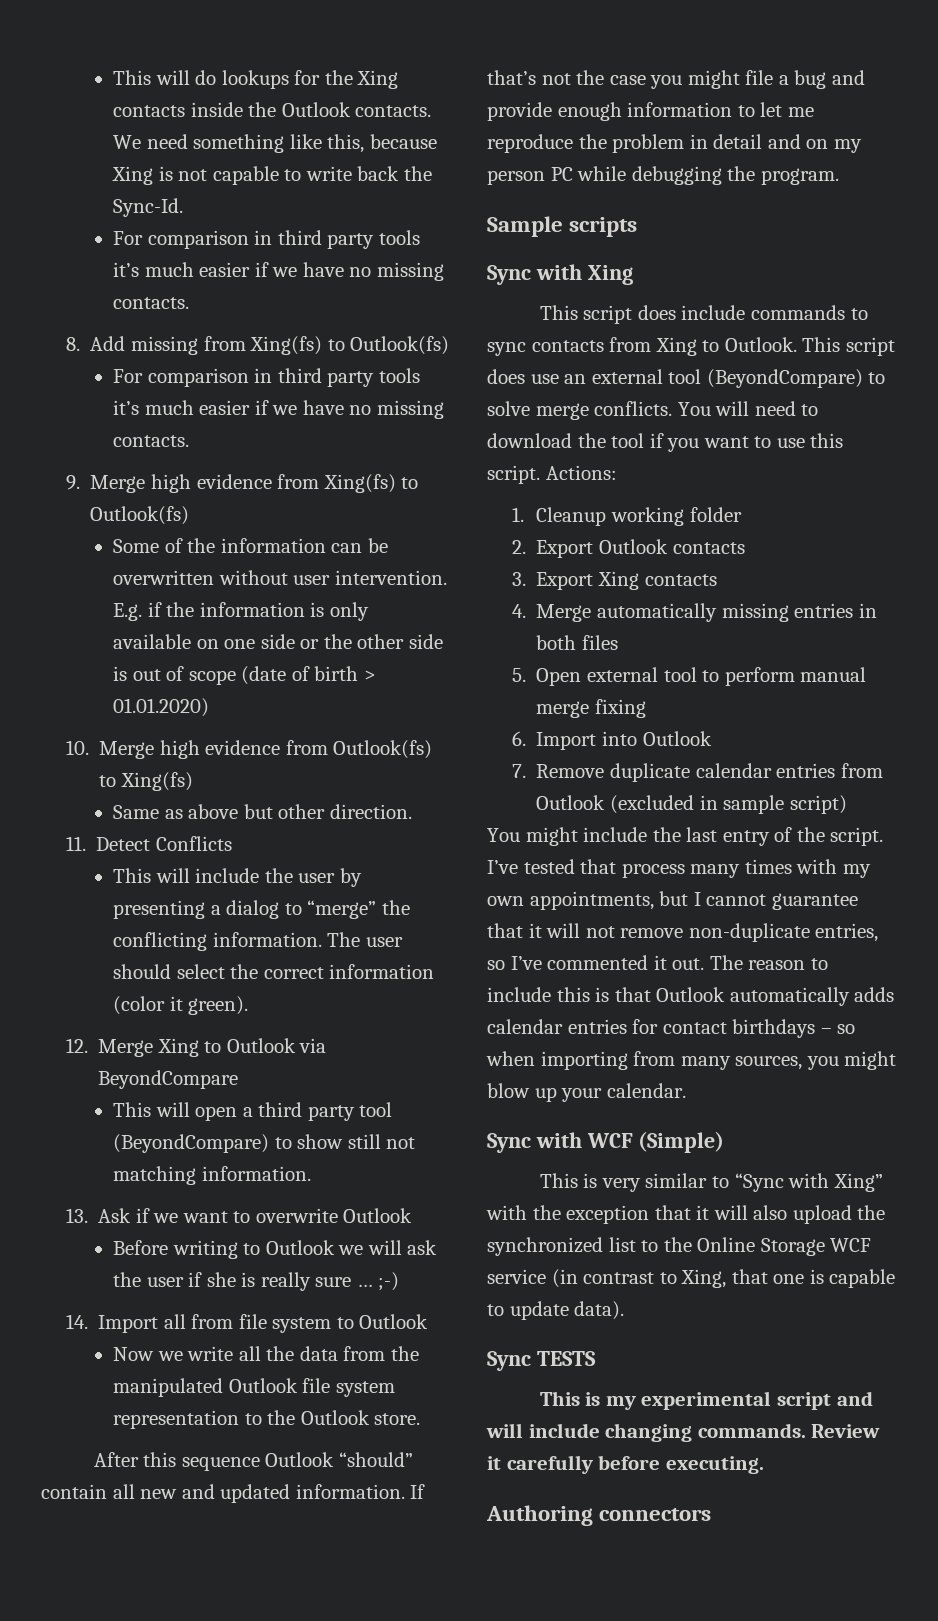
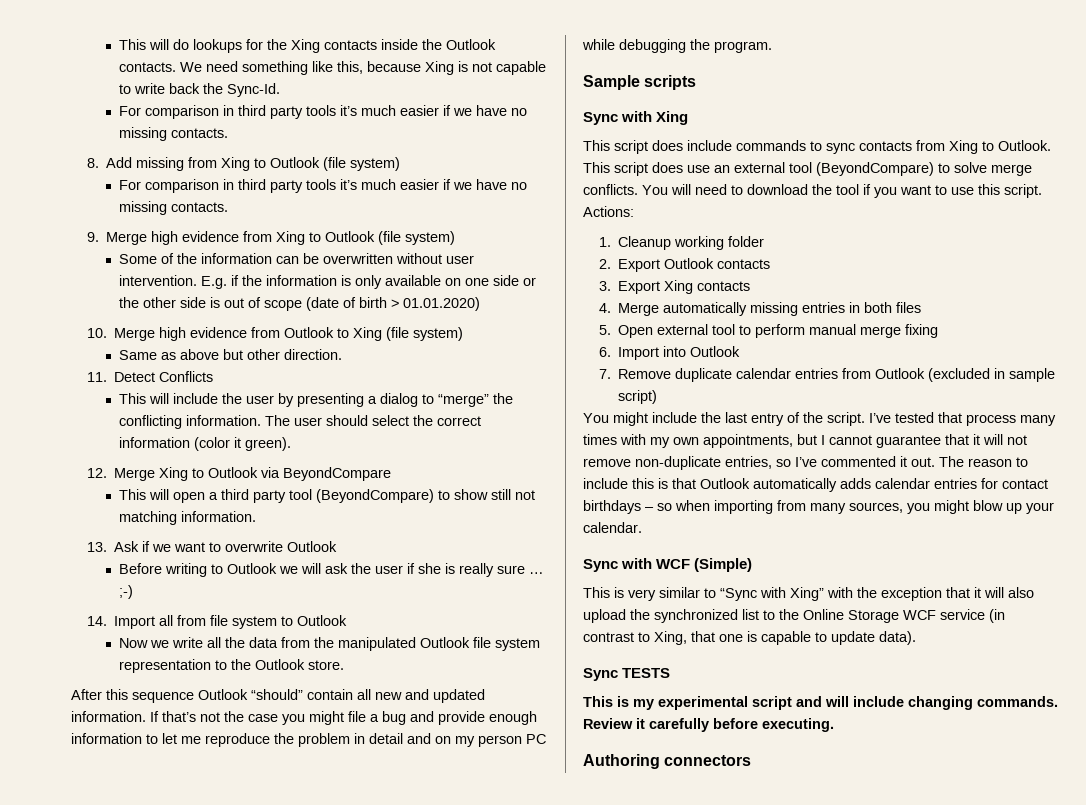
- 8. Add missing from Xing(fs) to Outlook(fs)
+ 8. Add missing from Xing to Outlook (file system)
- 9. Merge high evidence from Xing(fs) to Outlook(fs)
+ 9. Merge high evidence from Xing to Outlook (file system)
- 10. Merge high evidence from Outlook(fs) to Xing(fs)
+ 10. Merge high evidence from Outlook to Xing (file system)

